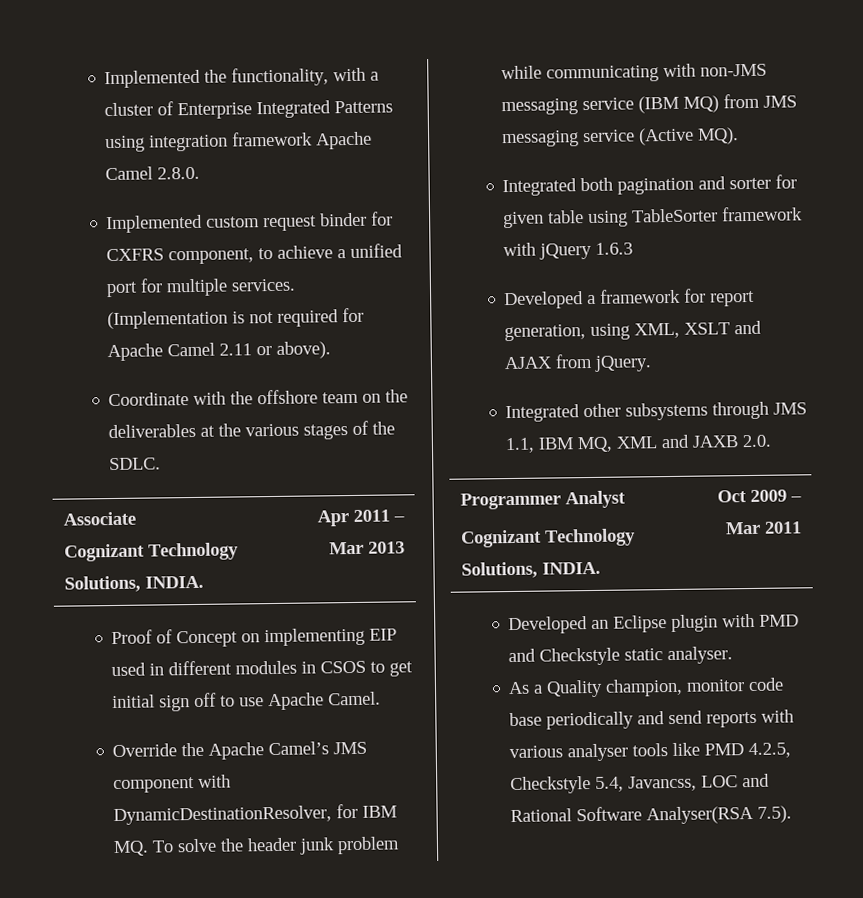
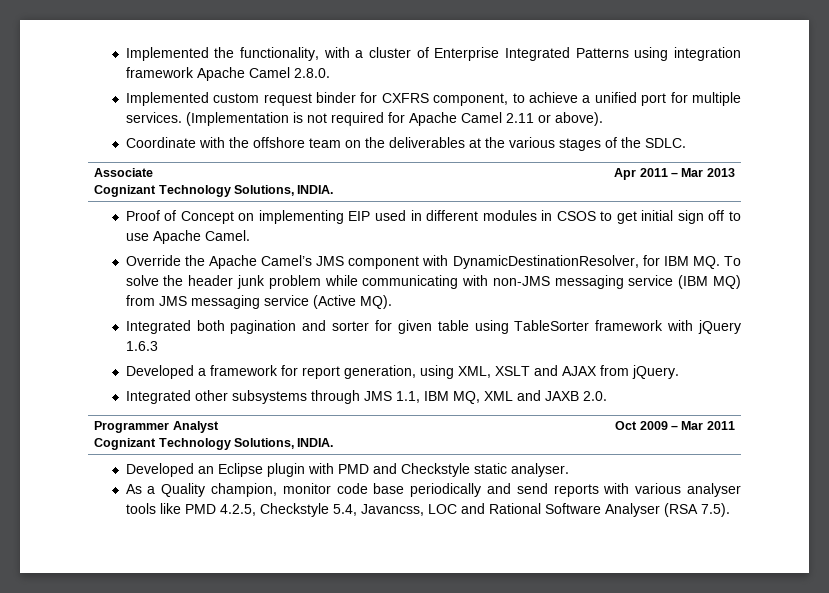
- As a Quality champion, monitor code base periodically and send reports with various analyser tools like PMD 4.2.5, Checkstyle 5.4, Javancss, LOC and Rational Software Analyser(RSA 7.5).
+ As a Quality champion, monitor code base periodically and send reports with various analyser tools like PMD 4.2.5, Checkstyle 5.4, Javancss, LOC and Rational Software Analyser (RSA 7.5).

